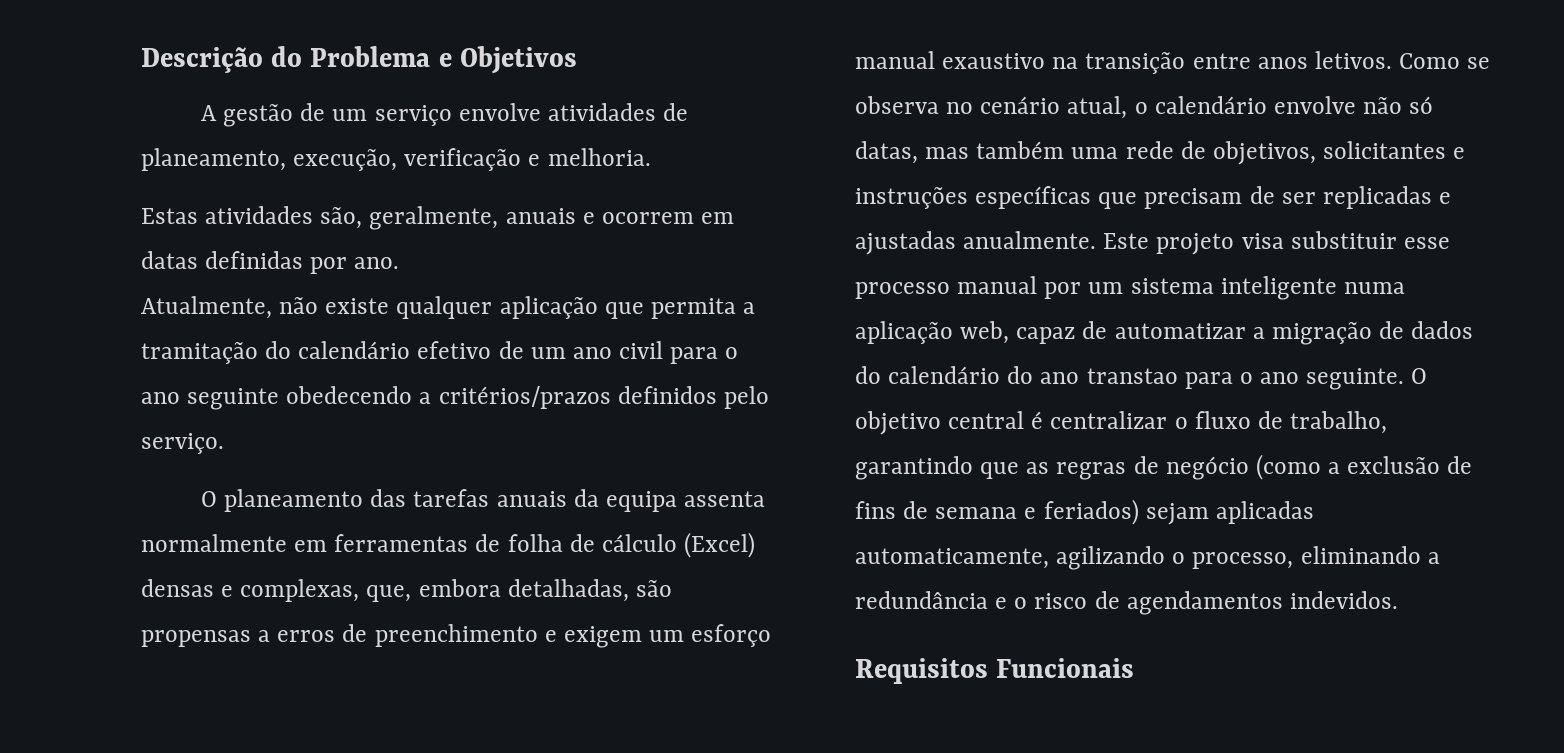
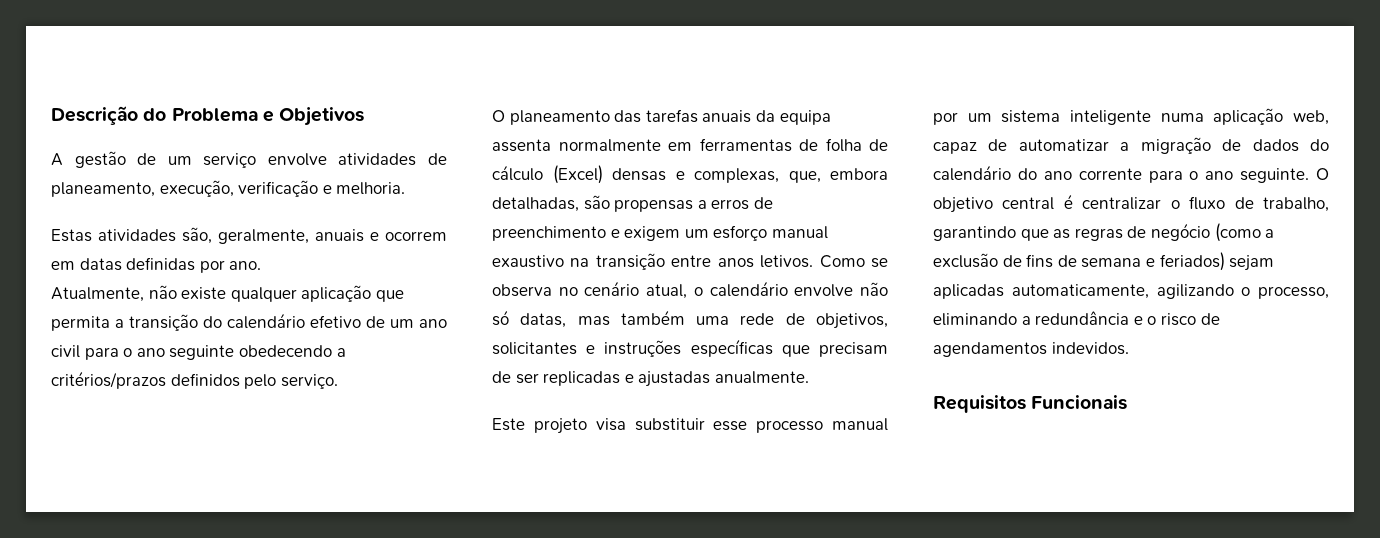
- Atualmente, não existe qualquer aplicação que permita a tramitação do calendário efetivo de um ano civil para o ano seguinte obedecendo a critérios/prazos definidos pelo serviço.
+ Atualmente, não existe qualquer aplicação que permita a transição do calendário efetivo de um ano civil para o ano seguinte obedecendo a critérios/prazos definidos pelo serviço.
- Como se observa no cenário atual, o calendário envolve não só datas, mas também uma rede de objetivos, solicitantes e instruções específicas que precisam de ser replicadas e ajustadas anualmente. Este projeto visa substituir esse processo manual por um sistema inteligente numa aplicação web, capaz de automatizar a migração de dados do calendário do ano transtao para o ano seguinte.
+ Como se observa no cenário atual, o calendário envolve não só datas, mas também uma rede de objetivos, solicitantes e instruções específicas que precisam de ser replicadas e ajustadas anualmente.
+ Este projeto visa substituir esse processo manual por um sistema inteligente numa aplicação web, capaz de automatizar a migração de dados do calendário do ano corrente para o ano seguinte.

